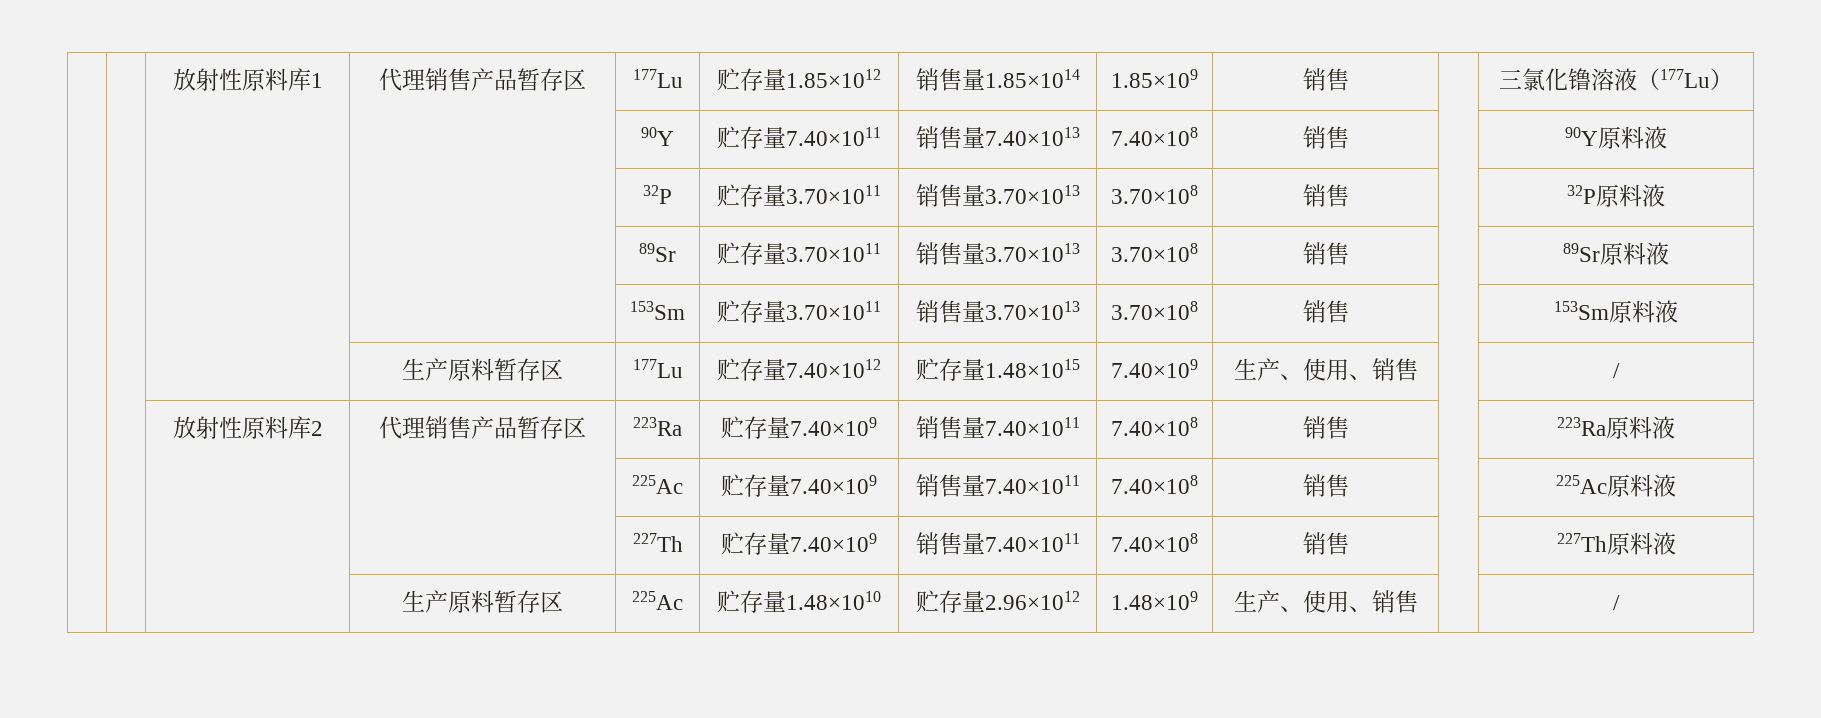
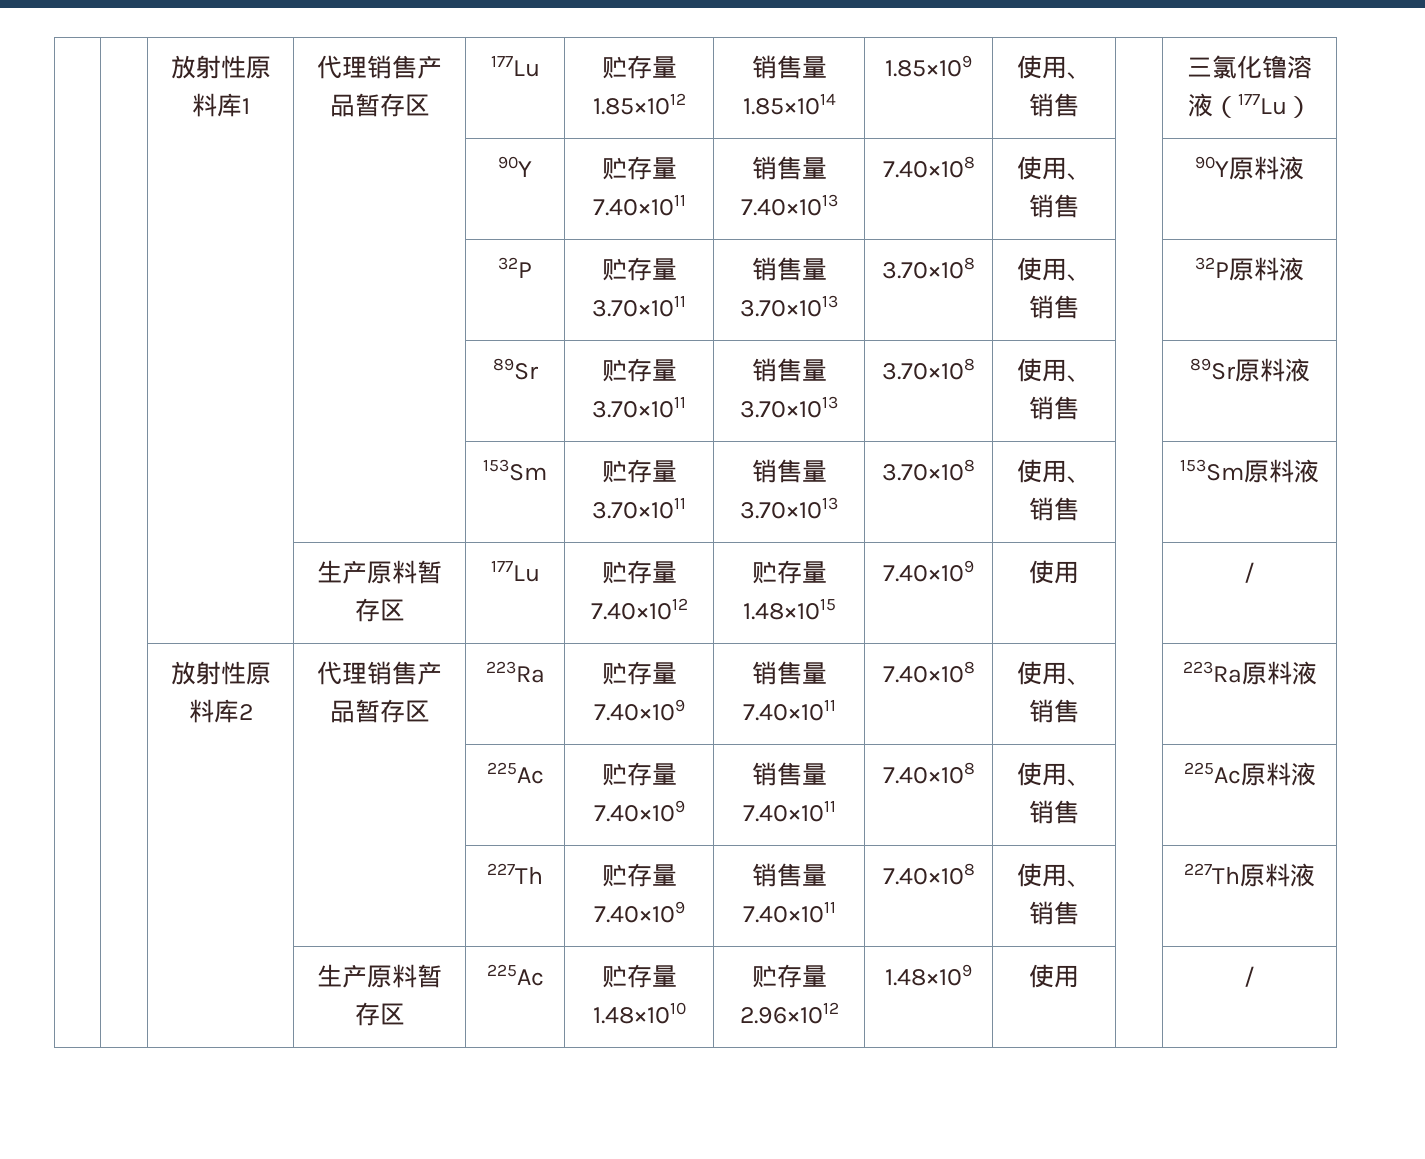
- | | 放射性原料库1 | 代理销售产品暂存区 | 177Lu | 贮存量1.85×1012 | 销售量1.85×1014 | 1.85×109 | 销售 | | 三氯化镥溶液（177Lu）
+ | | 放射性原料库1 | 代理销售产品暂存区 | 177Lu | 贮存量1.85×1012 | 销售量1.85×1014 | 1.85×109 | 使用、销售 | | 三氯化镥溶液（177Lu）
- | | | | 90Y | 贮存量7.40×1011 | 销售量7.40×1013 | 7.40×108 | 销售 | | 90Y原料液
+ | | | | 90Y | 贮存量7.40×1011 | 销售量7.40×1013 | 7.40×108 | 使用、销售 | | 90Y原料液
- | | | | 32P | 贮存量3.70×1011 | 销售量3.70×1013 | 3.70×108 | 销售 | | 32P原料液
+ | | | | 32P | 贮存量3.70×1011 | 销售量3.70×1013 | 3.70×108 | 使用、销售 | | 32P原料液
- | | | | 89Sr | 贮存量3.70×1011 | 销售量3.70×1013 | 3.70×108 | 销售 | | 89Sr原料液
+ | | | | 89Sr | 贮存量3.70×1011 | 销售量3.70×1013 | 3.70×108 | 使用、销售 | | 89Sr原料液
- | | | | 153Sm | 贮存量3.70×1011 | 销售量3.70×1013 | 3.70×108 | 销售 | | 153Sm原料液
+ | | | | 153Sm | 贮存量3.70×1011 | 销售量3.70×1013 | 3.70×108 | 使用、销售 | | 153Sm原料液
- | | | 生产原料暂存区 | 177Lu | 贮存量7.40×1012 | 贮存量1.48×1015 | 7.40×109 | 生产、使用、销售 | | /
+ | | | 生产原料暂存区 | 177Lu | 贮存量7.40×1012 | 贮存量1.48×1015 | 7.40×109 | 使用 | | /
- | | 放射性原料库2 | 代理销售产品暂存区 | 223Ra | 贮存量7.40×109 | 销售量7.40×1011 | 7.40×108 | 销售 | | 223Ra原料液
+ | | 放射性原料库2 | 代理销售产品暂存区 | 223Ra | 贮存量7.40×109 | 销售量7.40×1011 | 7.40×108 | 使用、销售 | | 223Ra原料液
- | | | | 225Ac | 贮存量7.40×109 | 销售量7.40×1011 | 7.40×108 | 销售 | | 225Ac原料液
+ | | | | 225Ac | 贮存量7.40×109 | 销售量7.40×1011 | 7.40×108 | 使用、销售 | | 225Ac原料液
- | | | | 227Th | 贮存量7.40×109 | 销售量7.40×1011 | 7.40×108 | 销售 | | 227Th原料液
+ | | | | 227Th | 贮存量7.40×109 | 销售量7.40×1011 | 7.40×108 | 使用、销售 | | 227Th原料液
- | | | 生产原料暂存区 | 225Ac | 贮存量1.48×1010 | 贮存量2.96×1012 | 1.48×109 | 生产、使用、销售 | | /
+ | | | 生产原料暂存区 | 225Ac | 贮存量1.48×1010 | 贮存量2.96×1012 | 1.48×109 | 使用 | | /

